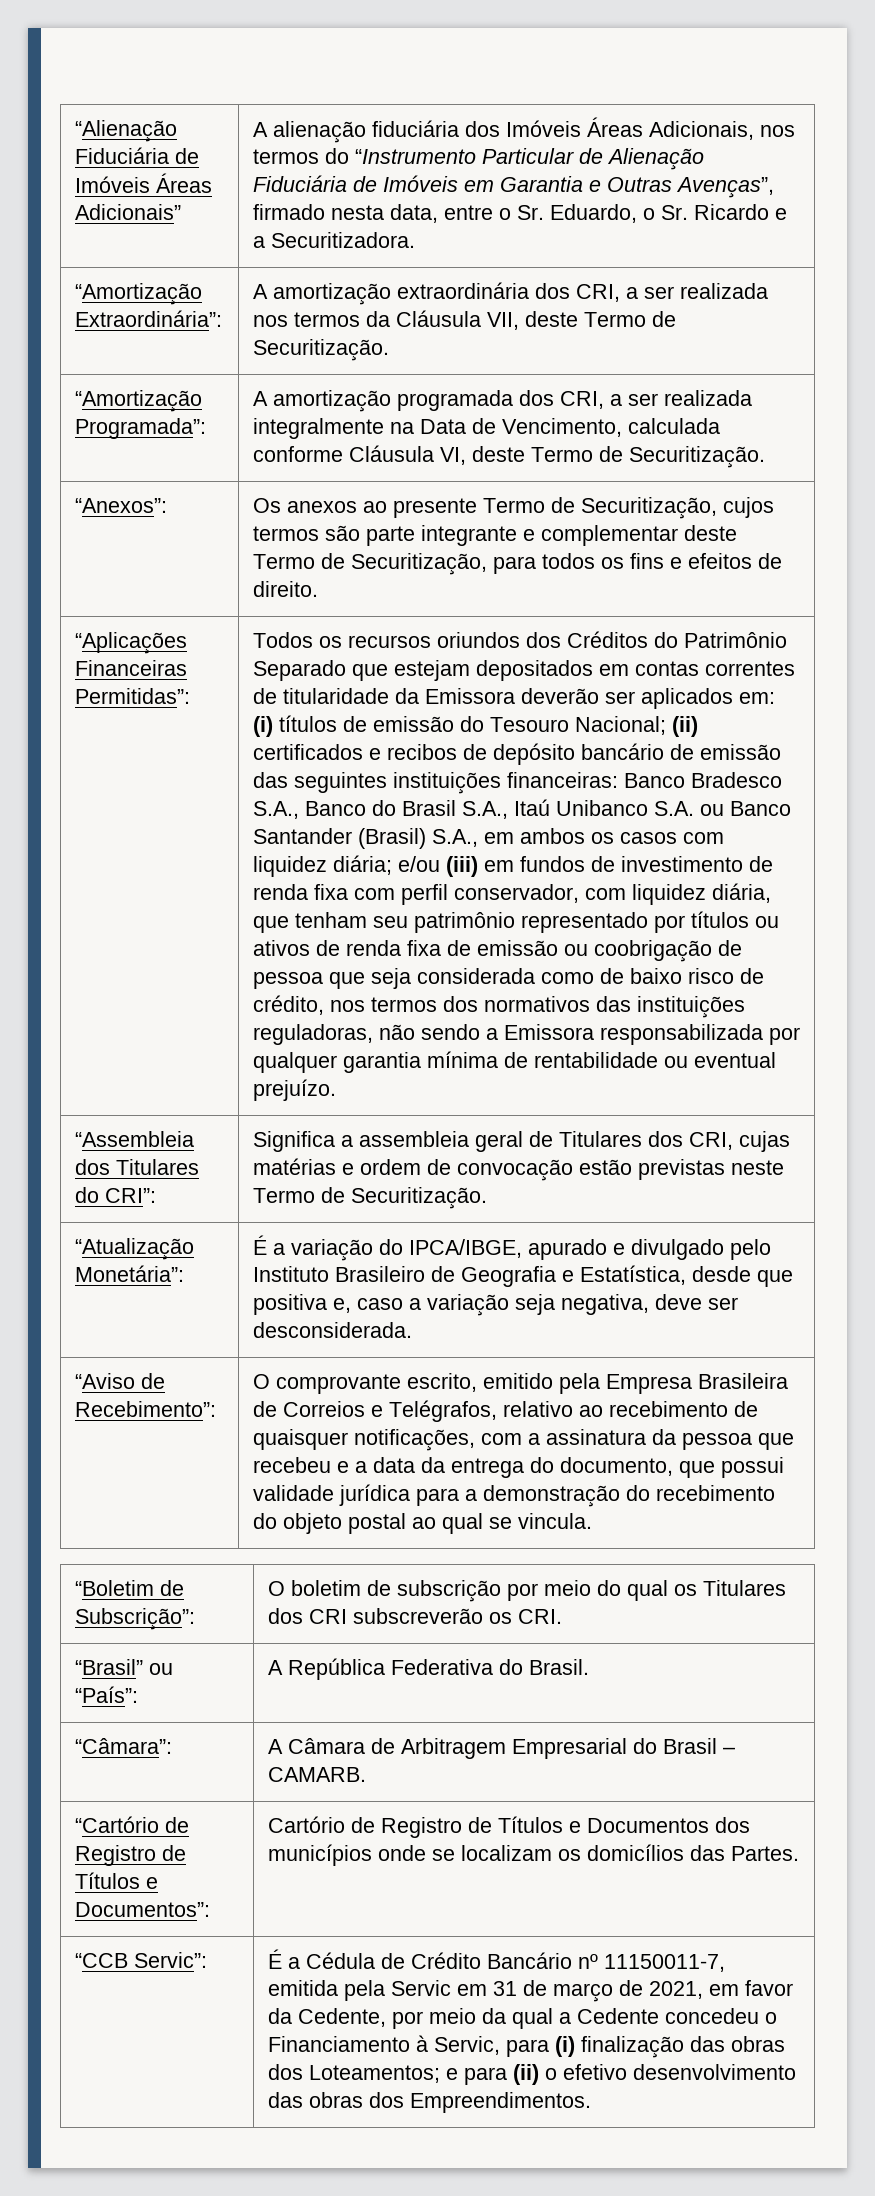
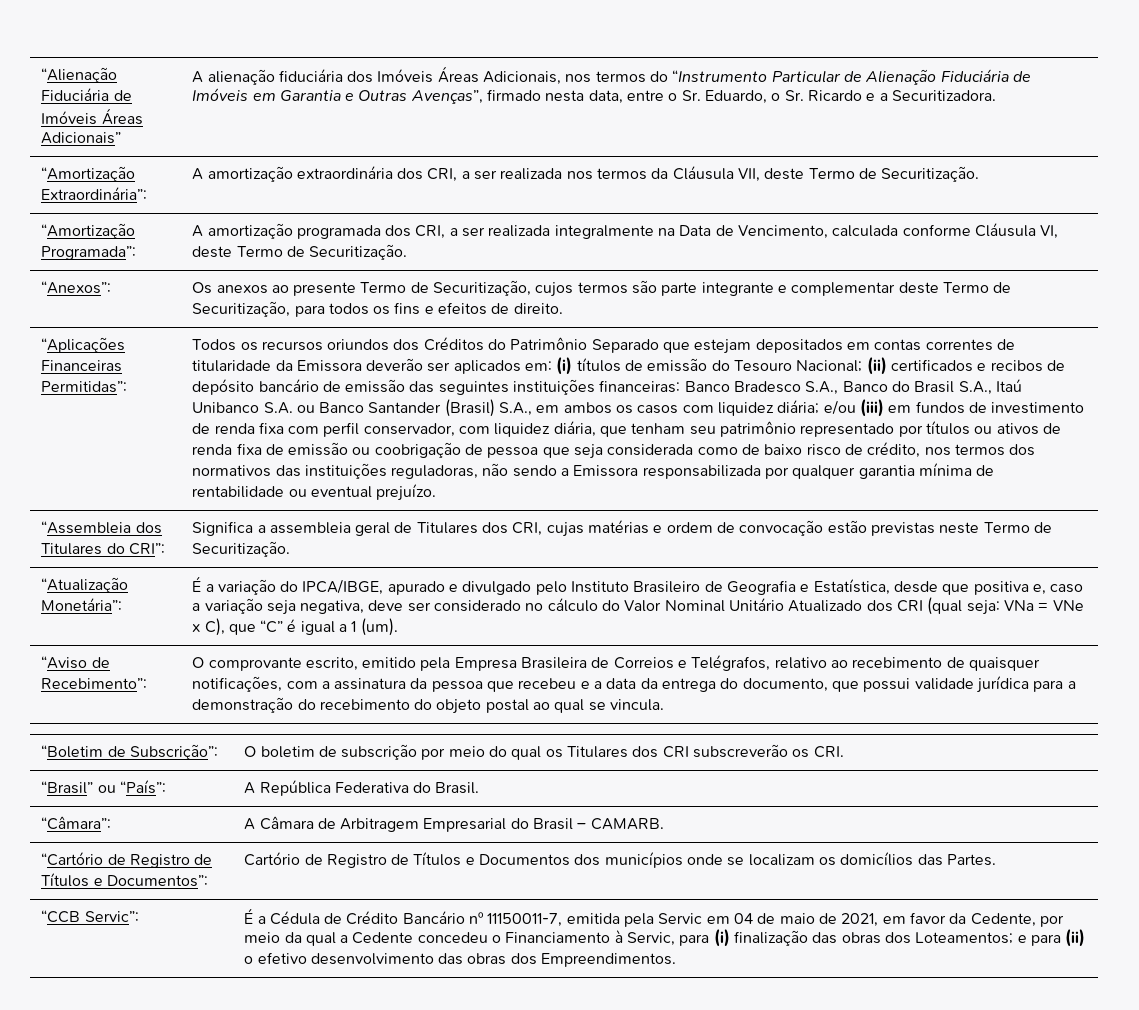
- É a variação do IPCA/IBGE, apurado e divulgado pelo Instituto Brasileiro de Geografia e Estatística, desde que positiva e, caso a variação seja negativa, deve ser desconsiderada.
+ É a variação do IPCA/IBGE, apurado e divulgado pelo Instituto Brasileiro de Geografia e Estatística, desde que positiva e, caso a variação seja negativa, deve ser considerado no cálculo do Valor Nominal Unitário Atualizado dos CRI (qual seja: VNa = VNe x C), que “C” é igual a 1 (um).
- É a Cédula de Crédito Bancário nº 11150011-7, emitida pela Servic em 31 de março de 2021, em favor da Cedente, por meio da qual a Cedente concedeu o Financiamento à Servic, para (i) finalização das obras dos Loteamentos; e para (ii) o efetivo desenvolvimento das obras dos Empreendimentos.
+ É a Cédula de Crédito Bancário nº 11150011-7, emitida pela Servic em 04 de maio de 2021, em favor da Cedente, por meio da qual a Cedente concedeu o Financiamento à Servic, para (i) finalização das obras dos Loteamentos; e para (ii) o efetivo desenvolvimento das obras dos Empreendimentos.

